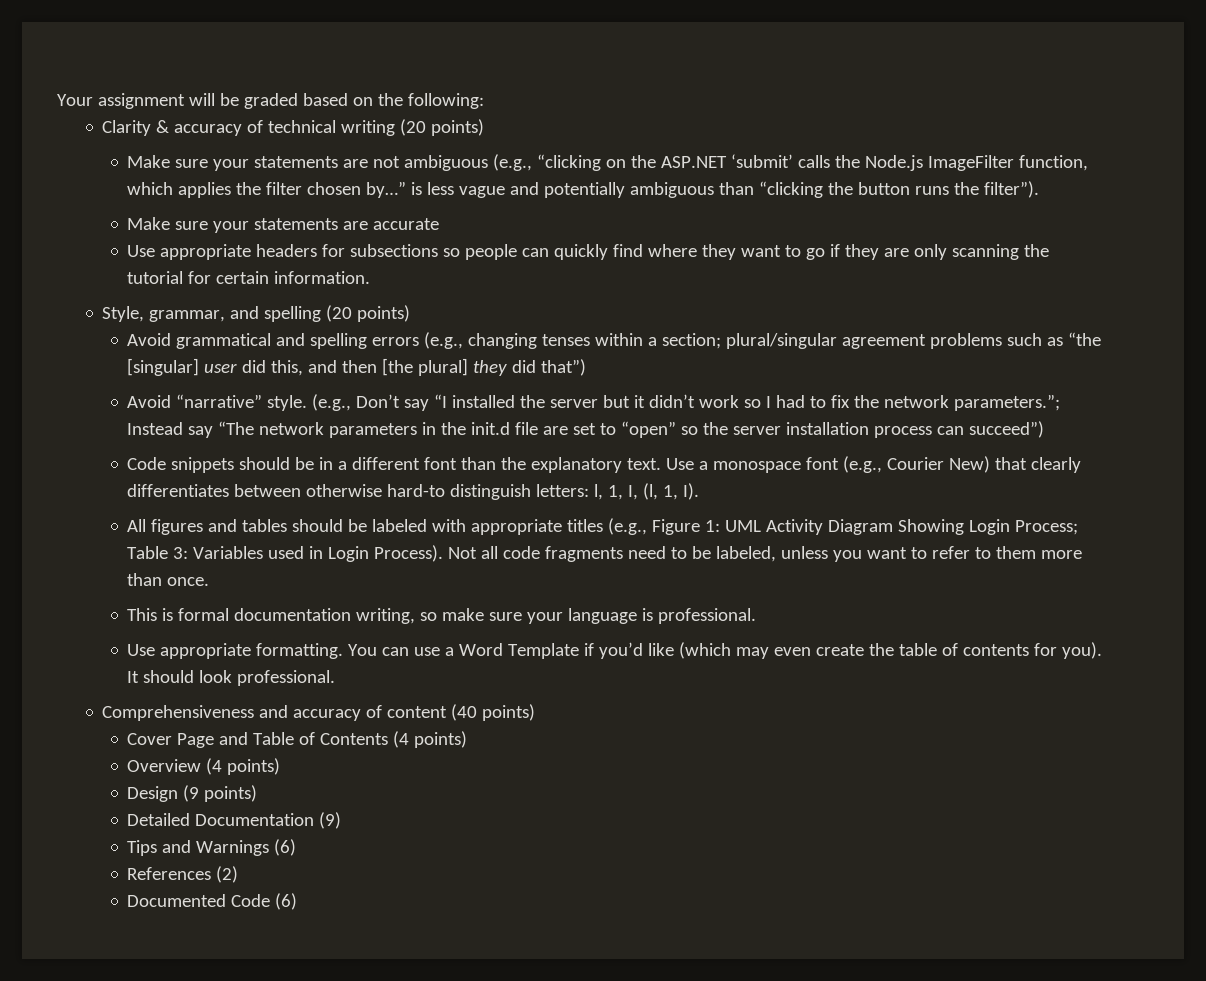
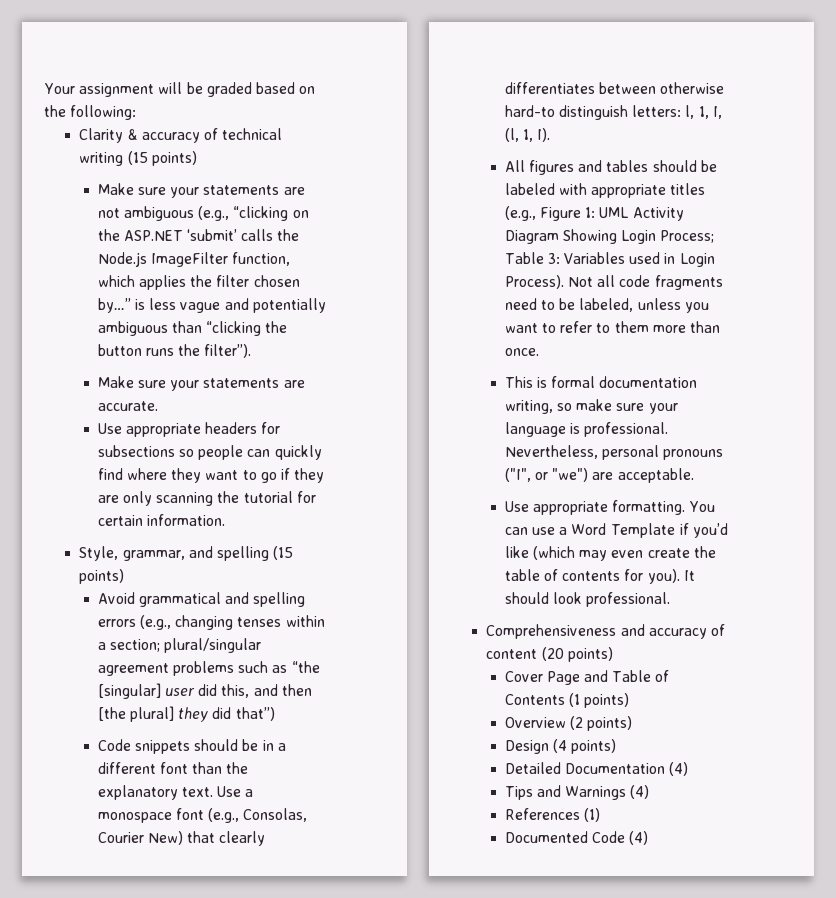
- Clarity & accuracy of technical writing (20 points)
+ Clarity & accuracy of technical writing (15 points)
- Make sure your statements are accurate
+ Make sure your statements are accurate.
- Style, grammar, and spelling (20 points)
+ Style, grammar, and spelling (15 points)
- Avoid “narrative” style. (e.g., Don’t say “I installed the server but it didn’t work so I had to fix the network parameters.”; Instead say “The network parameters in the init.d file are set to “open” so the server installation process can succeed”)
- Use a monospace font (e.g., Courier New) that clearly differentiates between otherwise hard-to distinguish letters: l, 1, I, (l, 1, I).
+ Use a monospace font (e.g., Consolas, Courier New) that clearly differentiates between otherwise hard-to distinguish letters: l, 1, I, (l, 1, I).
+ Nevertheless, personal pronouns ("I", or "we") are acceptable.
- Comprehensiveness and accuracy of content (40 points)
+ Comprehensiveness and accuracy of content (20 points)
- Cover Page and Table of Contents (4 points)
+ Cover Page and Table of Contents (1 points)
- Overview (4 points)
+ Overview (2 points)
- Design (9 points)
+ Design (4 points)
- Detailed Documentation (9)
+ Detailed Documentation (4)
- Tips and Warnings (6)
+ Tips and Warnings (4)
- References (2)
+ References (1)
- Documented Code (6)
+ Documented Code (4)

